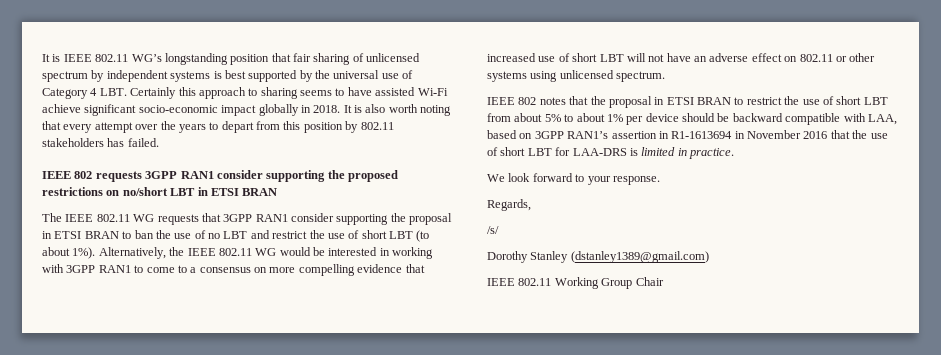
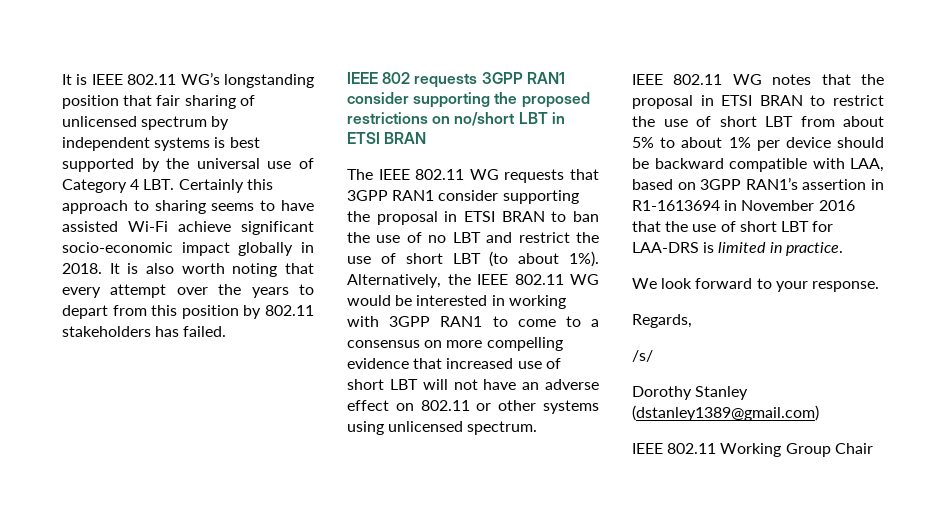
- IEEE 802 notes that the proposal in ETSI BRAN to restrict the use of short LBT from about 5% to about 1% per device should be backward compatible with LAA, based on 3GPP RAN1’s assertion in R1-1613694 in November 2016 that the use of short LBT for LAA-DRS is limited in practice.
+ IEEE 802.11 WG notes that the proposal in ETSI BRAN to restrict the use of short LBT from about 5% to about 1% per device should be backward compatible with LAA, based on 3GPP RAN1’s assertion in R1-1613694 in November 2016 that the use of short LBT for LAA-DRS is limited in practice.

